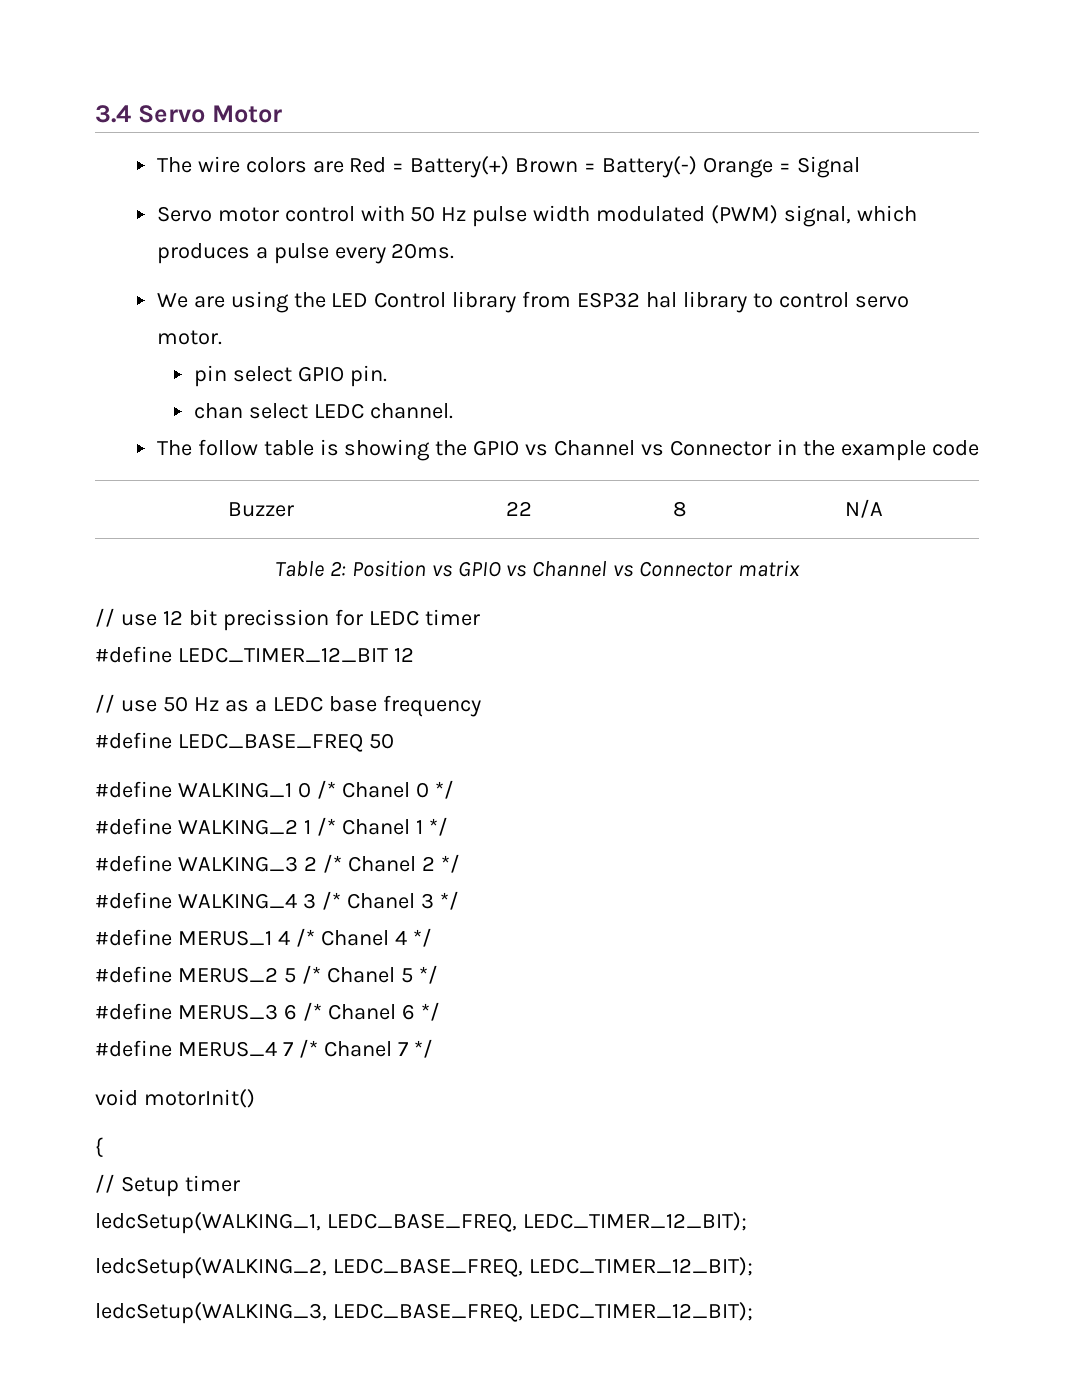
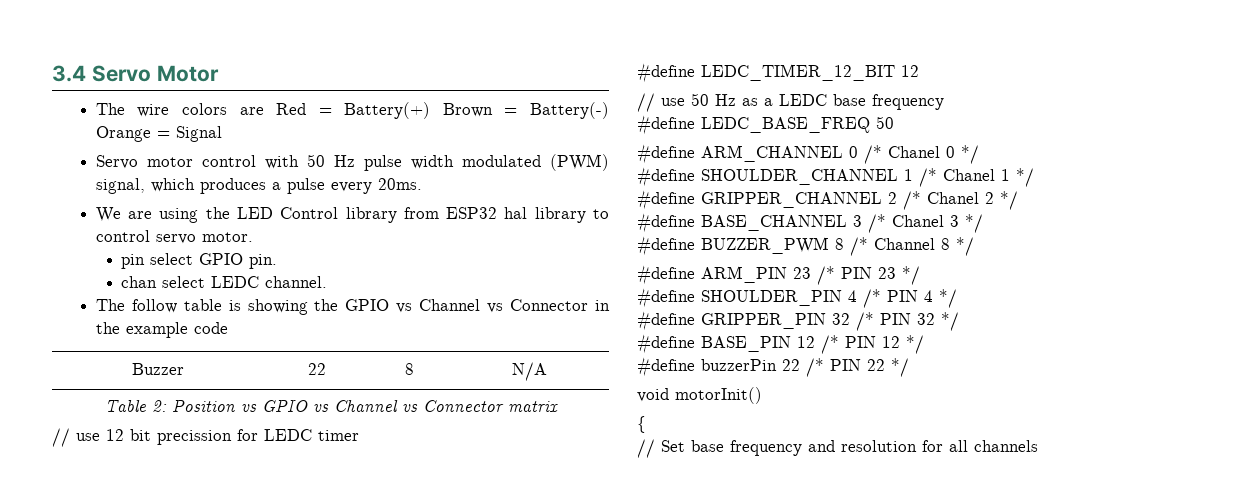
- #define WALKING_1 0 /* Chanel 0 */
+ #define ARM_CHANNEL 0 /* Chanel 0 */
- #define WALKING_2 1 /* Chanel 1 */
+ #define SHOULDER_CHANNEL 1 /* Chanel 1 */
- #define WALKING_3 2 /* Chanel 2 */
+ #define GRIPPER_CHANNEL 2 /* Chanel 2 */
- #define WALKING_4 3 /* Chanel 3 */
+ #define BASE_CHANNEL 3 /* Chanel 3 */
- #define MERUS_1 4 /* Chanel 4 */
+ #define BUZZER_PWM 8 /* Channel 8 */
+ #define ARM_PIN 23 /* PIN 23 */
+ #define SHOULDER_PIN 4 /* PIN 4 */
- #define MERUS_2 5 /* Chanel 5 */
- #define MERUS_3 6 /* Chanel 6 */
- #define MERUS_4 7 /* Chanel 7 */
+ #define GRIPPER_PIN 32 /* PIN 32 */
+ #define BASE_PIN 12 /* PIN 12 */
+ #define buzzerPin 22 /* PIN 22 */
- // Setup timer
- ledcSetup(WALKING_1, LEDC_BASE_FREQ, LEDC_TIMER_12_BIT);
- ledcSetup(WALKING_2, LEDC_BASE_FREQ, LEDC_TIMER_12_BIT);
- ledcSetup(WALKING_3, LEDC_BASE_FREQ, LEDC_TIMER_12_BIT);
+ // Set base frequency and resolution for all channels

